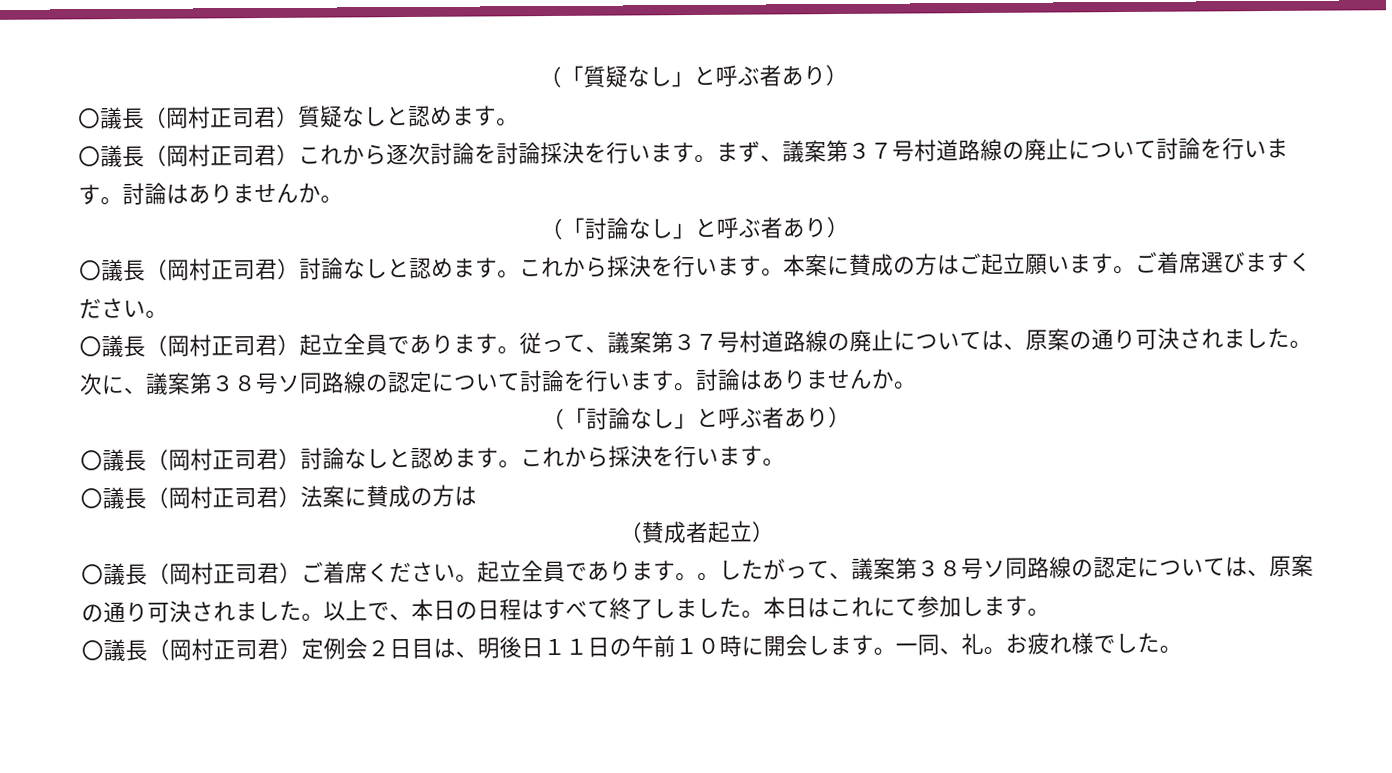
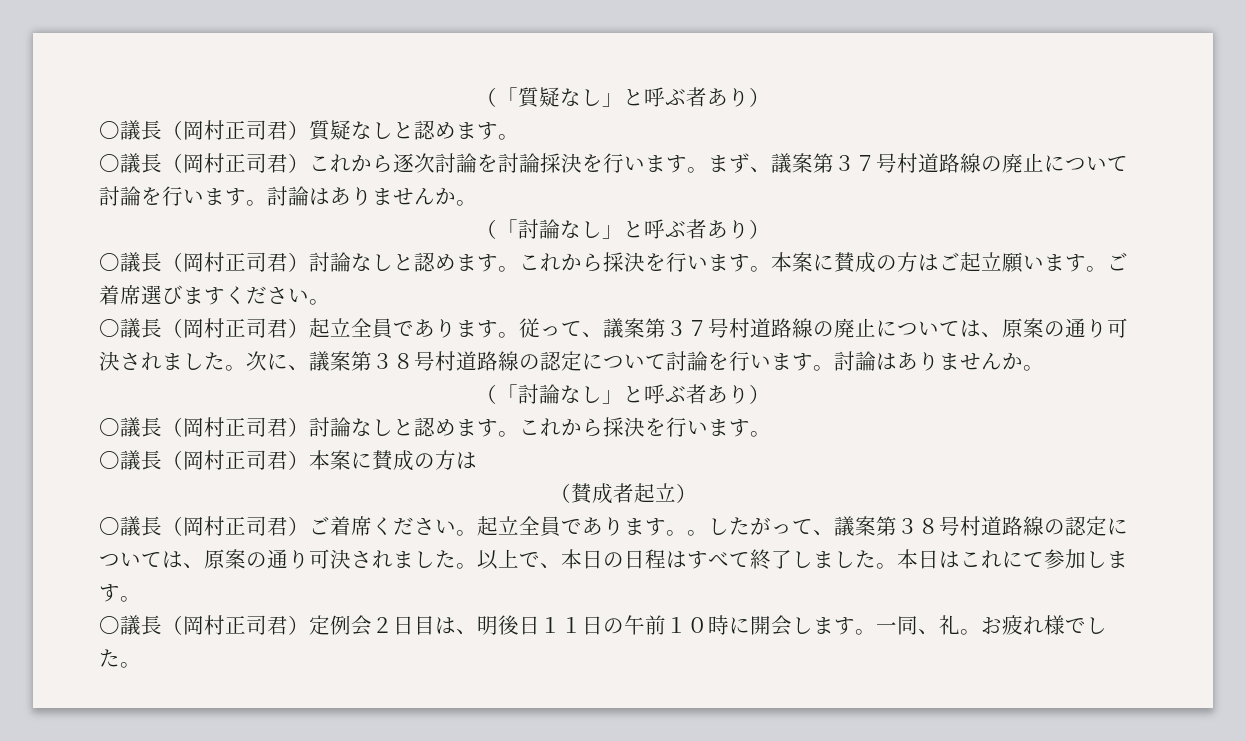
- 次に、議案第３８号ソ同路線の認定について討論を行います。
+ 次に、議案第３８号村道路線の認定について討論を行います。
- 〇議長（岡村正司君）法案に賛成の方は
+ 〇議長（岡村正司君）本案に賛成の方は
- したがって、議案第３８号ソ同路線の認定については、原案の通り可決されました。
+ したがって、議案第３８号村道路線の認定については、原案の通り可決されました。

